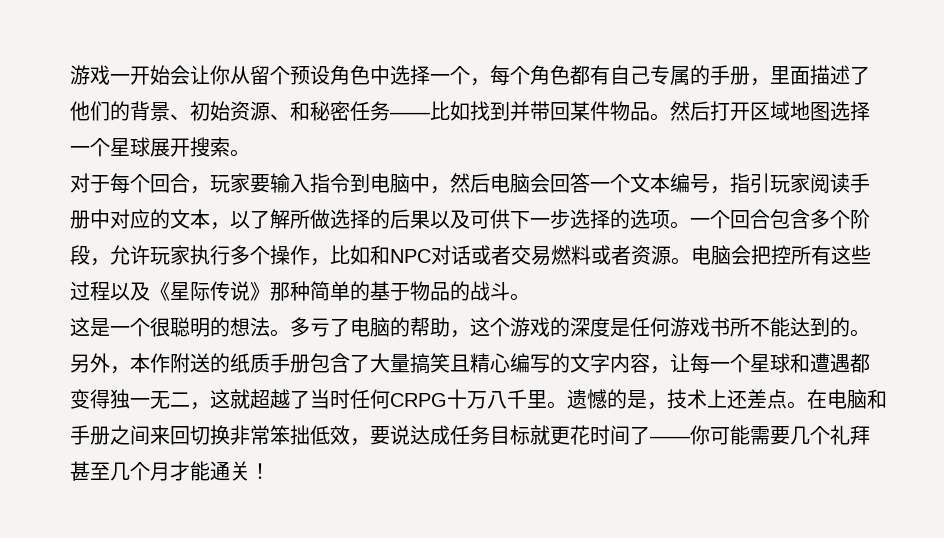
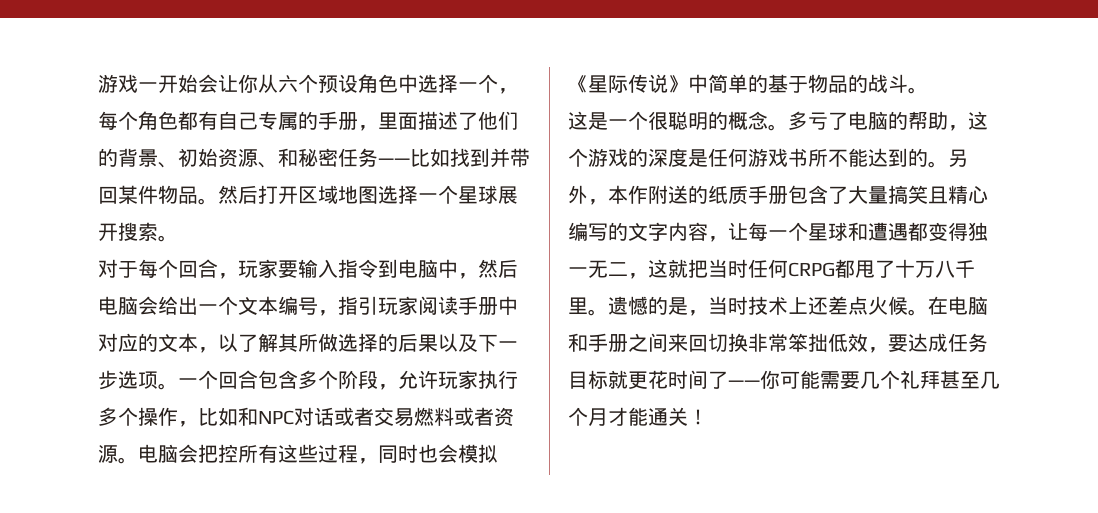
- 游戏一开始会让你从留个预设角色中选择一个，每个角色都有自己专属的手册，里面描述了他们的背景、初始资源、和秘密任务——比如找到并带回某件物品。
+ 游戏一开始会让你从六个预设角色中选择一个，每个角色都有自己专属的手册，里面描述了他们的背景、初始资源、和秘密任务——比如找到并带回某件物品。
- 对于每个回合，玩家要输入指令到电脑中，然后电脑会回答一个文本编号，指引玩家阅读手册中对应的文本，以了解所做选择的后果以及可供下一步选择的选项。
+ 对于每个回合，玩家要输入指令到电脑中，然后电脑会给出一个文本编号，指引玩家阅读手册中对应的文本，以了解其所做选择的后果以及下一步选项。
- 电脑会把控所有这些过程以及《星际传说》那种简单的基于物品的战斗。
+ 电脑会把控所有这些过程，同时也会模拟《星际传说》中简单的基于物品的战斗。
- 这是一个很聪明的想法。
+ 这是一个很聪明的概念。
- 另外，本作附送的纸质手册包含了大量搞笑且精心编写的文字内容，让每一个星球和遭遇都变得独一无二，这就超越了当时任何CRPG十万八千里。
+ 另外，本作附送的纸质手册包含了大量搞笑且精心编写的文字内容，让每一个星球和遭遇都变得独一无二，这就把当时任何CRPG都甩了十万八千里。
- 遗憾的是，技术上还差点。
+ 遗憾的是，当时技术上还差点火候。
- 在电脑和手册之间来回切换非常笨拙低效，要说达成任务目标就更花时间了——你可能需要几个礼拜甚至几个月才能通关！
+ 在电脑和手册之间来回切换非常笨拙低效，要达成任务目标就更花时间了——你可能需要几个礼拜甚至几个月才能通关！

